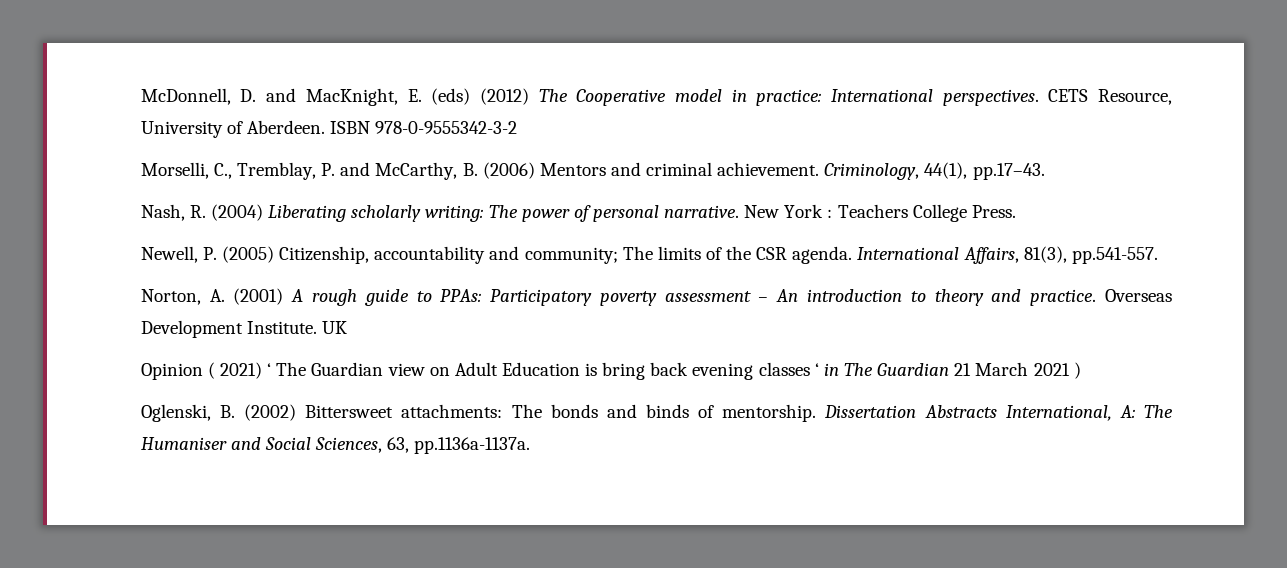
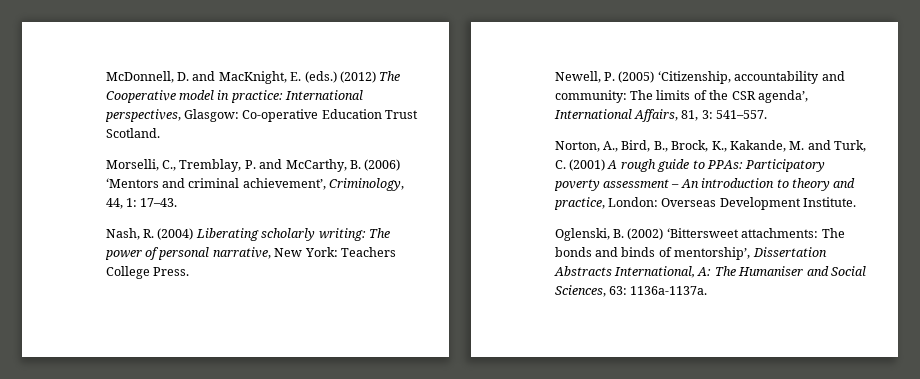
- McDonnell, D. and MacKnight, E. (eds) (2012) The Cooperative model in practice: International perspectives. CETS Resource, University of Aberdeen. ISBN 978-0-9555342-3-2
+ McDonnell, D. and MacKnight, E. (eds.) (2012) The Cooperative model in practice: International perspectives, Glasgow: Co-operative Education Trust Scotland.
- Morselli, C., Tremblay, P. and McCarthy, B. (2006) Mentors and criminal achievement. Criminology, 44(1), pp.17–43.
+ Morselli, C., Tremblay, P. and McCarthy, B. (2006) ‘Mentors and criminal achievement’, Criminology, 44, 1: 17–43.
- Nash, R. (2004) Liberating scholarly writing: The power of personal narrative. New York : Teachers College Press.
+ Nash, R. (2004) Liberating scholarly writing: The power of personal narrative, New York: Teachers College Press.
- Newell, P. (2005) Citizenship, accountability and community; The limits of the CSR agenda. International Affairs, 81(3), pp.541-557.
- Norton, A. (2001) A rough guide to PPAs: Participatory poverty assessment – An introduction to theory and practice. Overseas Development Institute. UK
- Opinion ( 2021) ‘ The Guardian view on Adult Education is bring back evening classes ‘ in The Guardian 21 March 2021 )
+ Newell, P. (2005) ‘Citizenship, accountability and community: The limits of the CSR agenda’, International Affairs, 81, 3: 541–557.
+ Norton, A., Bird, B., Brock, K., Kakande, M. and Turk, C. (2001) A rough guide to PPAs: Participatory poverty assessment – An introduction to theory and practice, London: Overseas Development Institute.
- Oglenski, B. (2002) Bittersweet attachments: The bonds and binds of mentorship. Dissertation Abstracts International, A: The Humaniser and Social Sciences, 63, pp.1136a-1137a.
+ Oglenski, B. (2002) ‘Bittersweet attachments: The bonds and binds of mentorship’, Dissertation Abstracts International, A: The Humaniser and Social Sciences, 63: 1136a-1137a.

